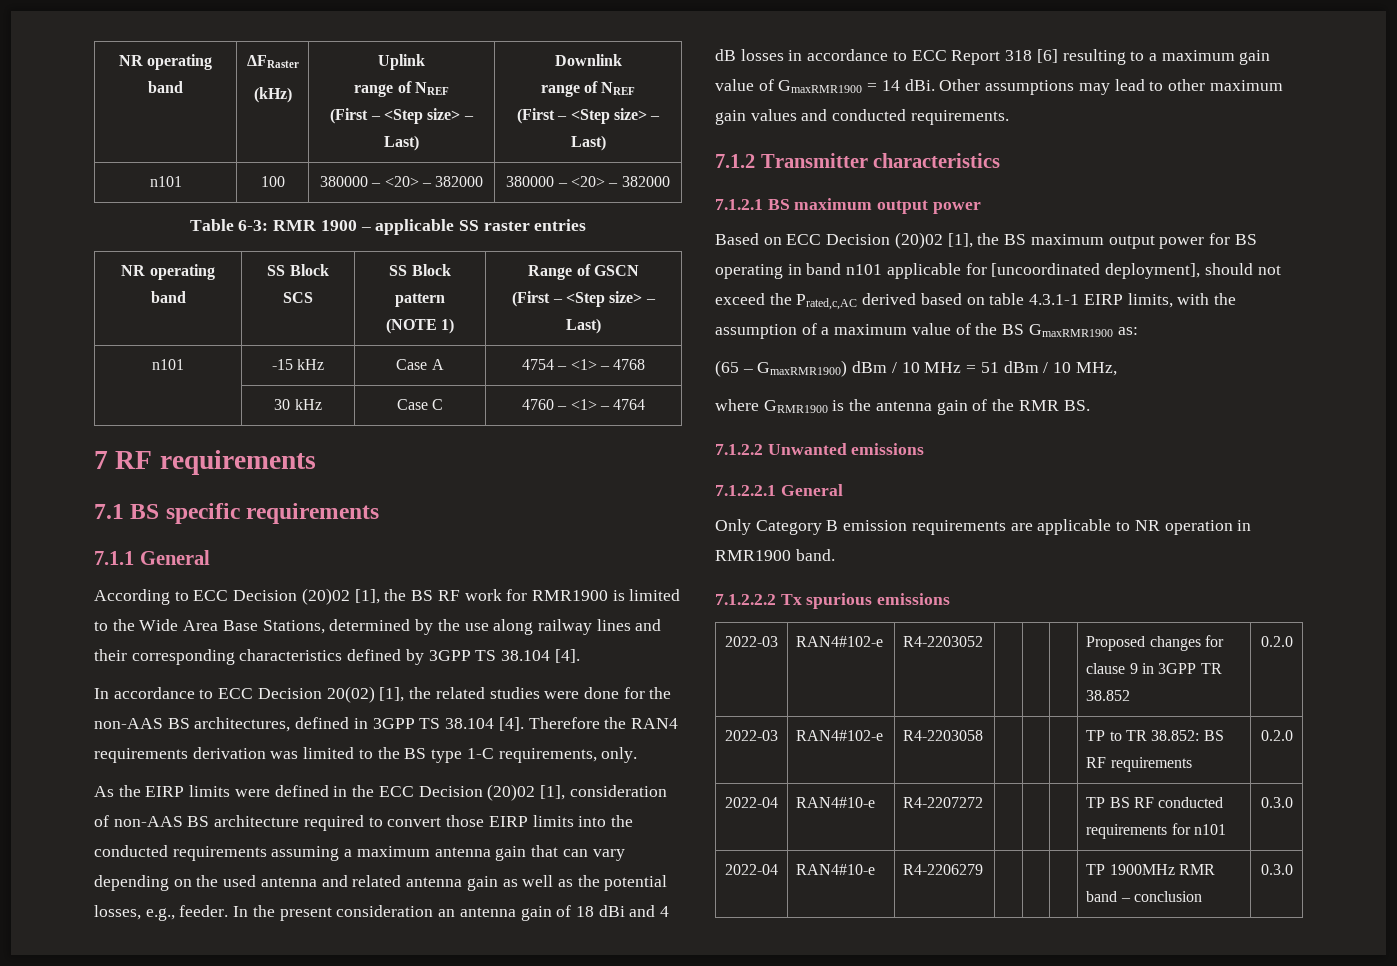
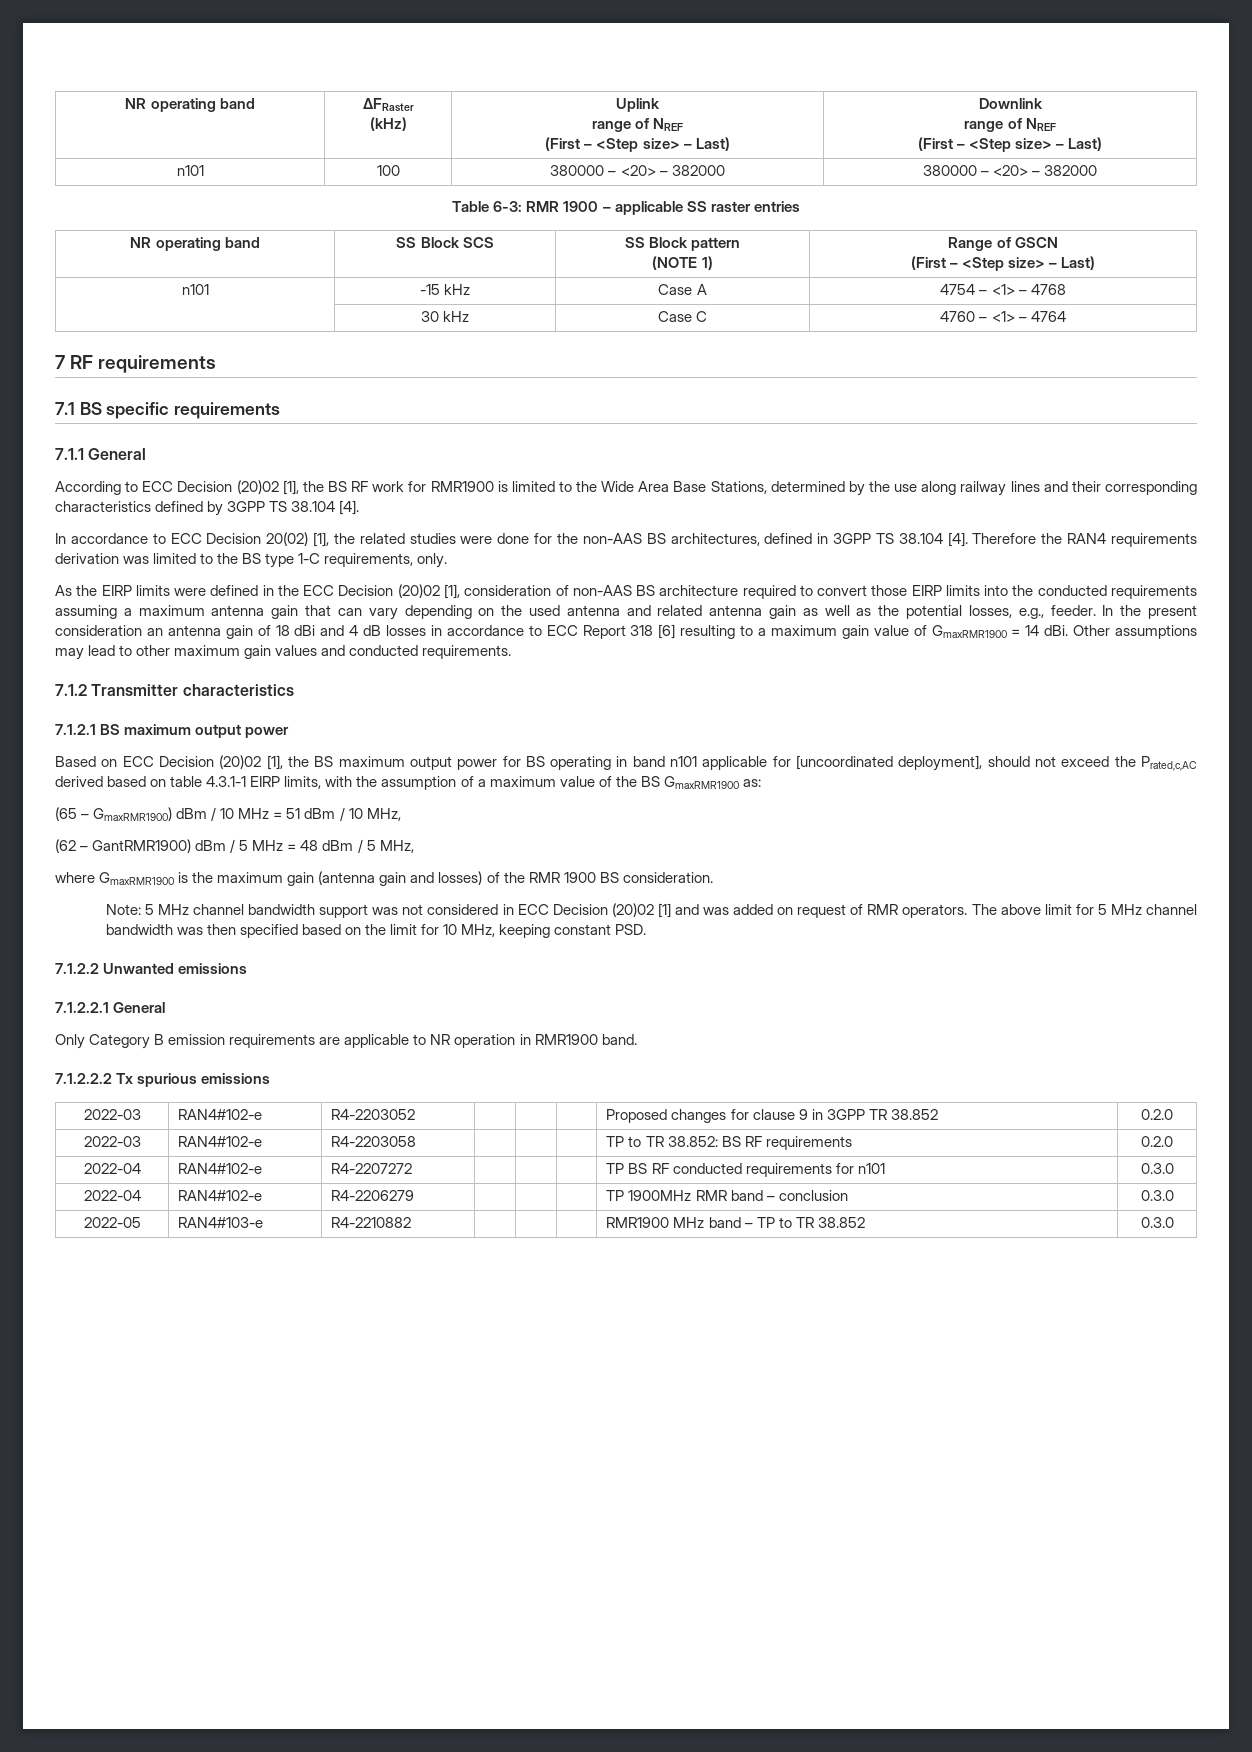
+ (62 – GantRMR1900) dBm / 5 MHz = 48 dBm / 5 MHz,
- where GRMR1900 is the antenna gain of the RMR BS.
+ where GmaxRMR1900 is the maximum gain (antenna gain and losses) of the RMR 1900 BS consideration.
+ Note: 5 MHz channel bandwidth support was not considered in ECC Decision (20)02 [1] and was added on request of RMR operators. The above limit for 5 MHz channel bandwidth was then specified based on the limit for 10 MHz, keeping constant PSD.
- 2022-04 | RAN4#10-e | R4-2207272 | | | | TP BS RF conducted requirements for n101 | 0.3.0
+ 2022-04 | RAN4#102-e | R4-2207272 | | | | TP BS RF conducted requirements for n101 | 0.3.0
- 2022-04 | RAN4#10-e | R4-2206279 | | | | TP 1900MHz RMR band – conclusion | 0.3.0
+ 2022-04 | RAN4#102-e | R4-2206279 | | | | TP 1900MHz RMR band – conclusion | 0.3.0
+ 2022-05 | RAN4#103-e | R4-2210882 | | | | RMR1900 MHz band – TP to TR 38.852 | 0.3.0

